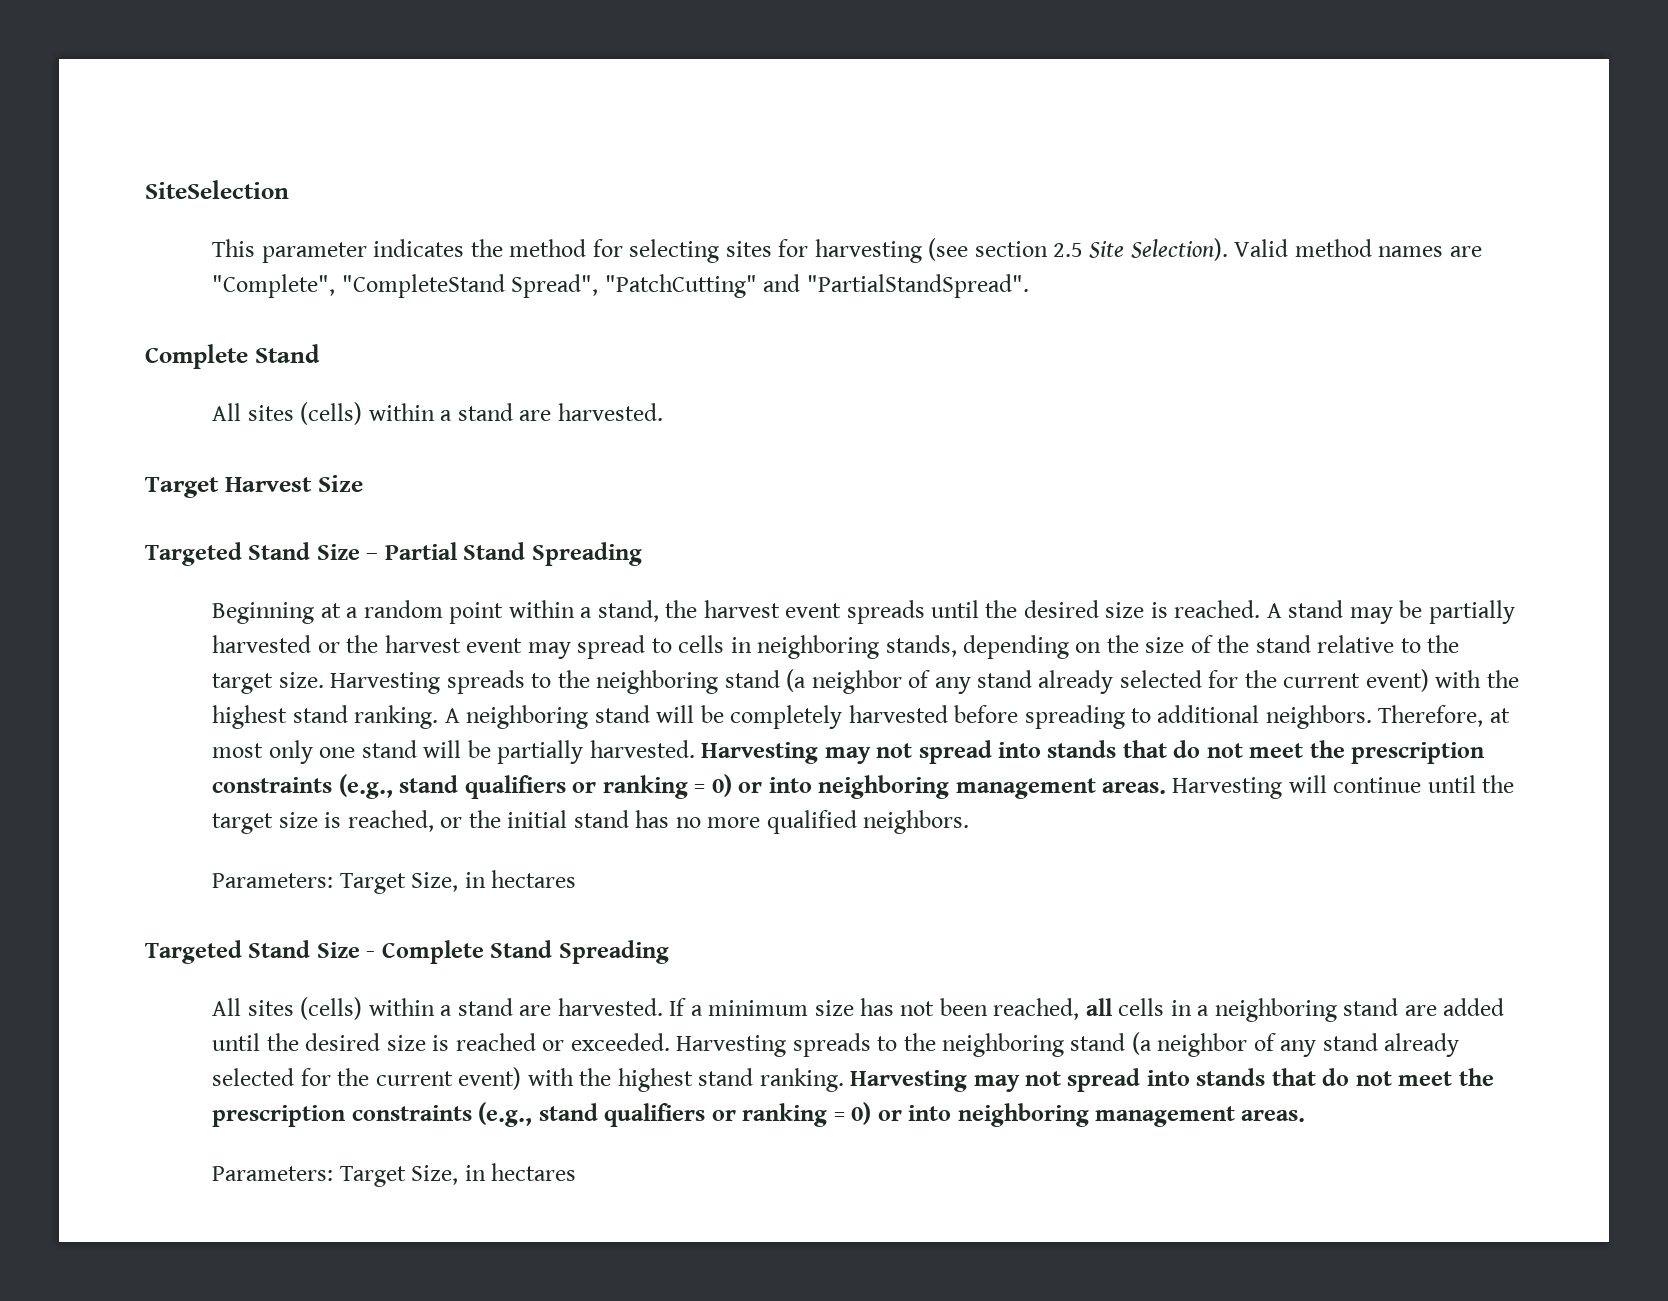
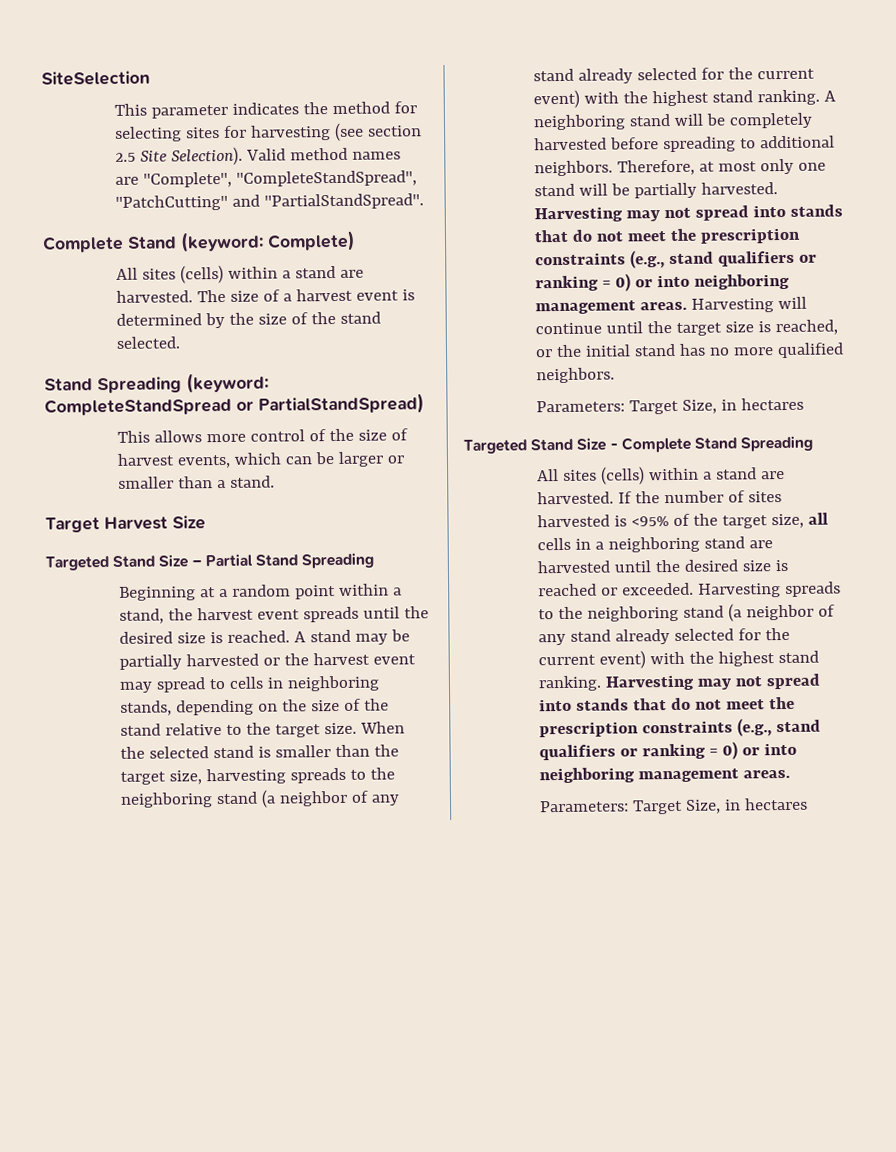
- Valid method names are "Complete", "CompleteStand Spread", "PatchCutting" and "PartialStandSpread".
- Complete Stand
- All sites (cells) within a stand are harvested.
+ Valid method names are "Complete", "CompleteStandSpread", "PatchCutting" and "PartialStandSpread".
+ Complete Stand (keyword: Complete)
+ All sites (cells) within a stand are harvested. The size of a harvest event is determined by the size of the stand selected.
+ Stand Spreading (keyword: CompleteStandSpread or PartialStandSpread)
+ This allows more control of the size of harvest events, which can be larger or smaller than a stand.
- A stand may be partially harvested or the harvest event may spread to cells in neighboring stands, depending on the size of the stand relative to the target size. Harvesting spreads to the neighboring stand (a neighbor of any stand already selected for the current event) with the highest stand ranking.
+ A stand may be partially harvested or the harvest event may spread to cells in neighboring stands, depending on the size of the stand relative to the target size. When the selected stand is smaller than the target size, harvesting spreads to the neighboring stand (a neighbor of any stand already selected for the current event) with the highest stand ranking.
- If a minimum size has not been reached, all cells in a neighboring stand are added until the desired size is reached or exceeded.
+ If the number of sites harvested is <95% of the target size, all cells in a neighboring stand are harvested until the desired size is reached or exceeded.

